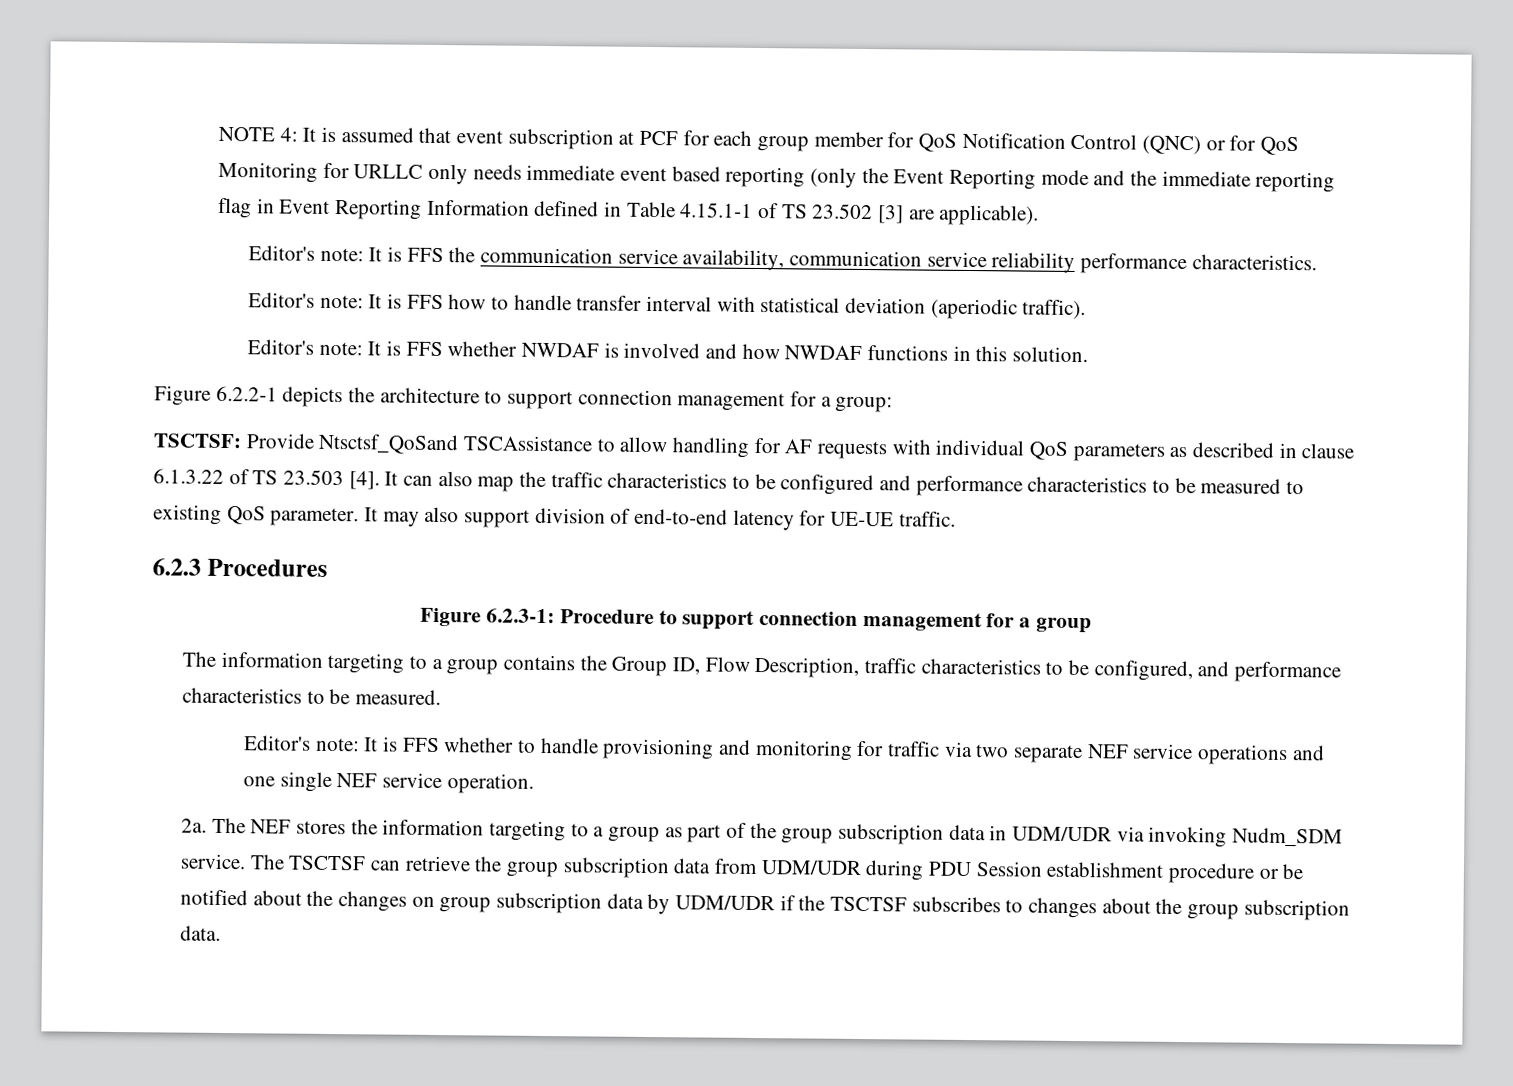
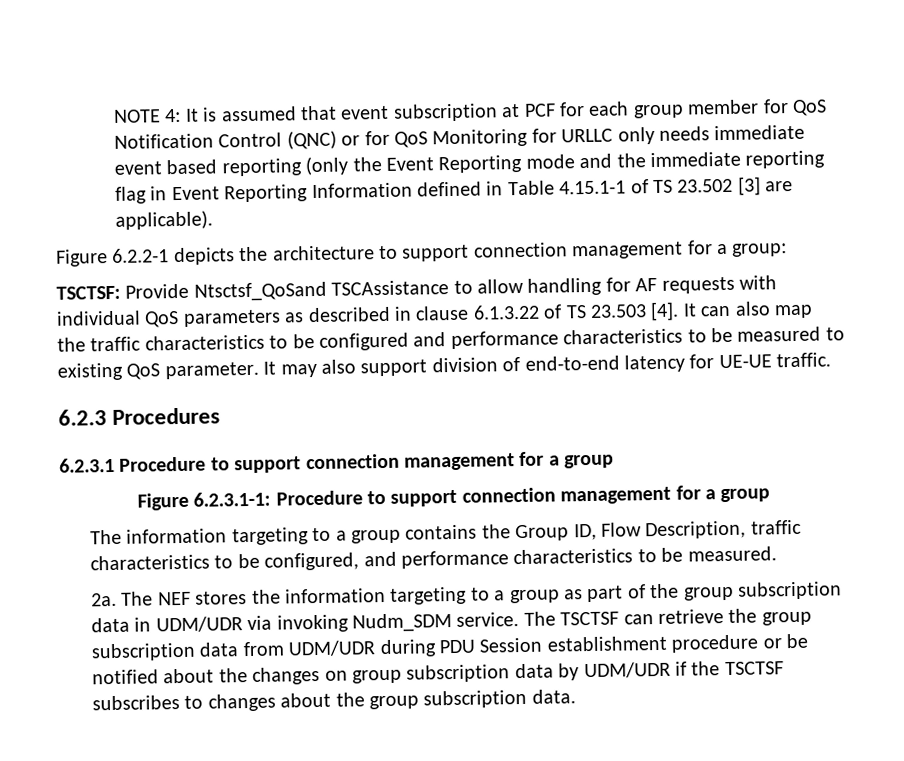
- Editor's note: It is FFS the communication service availability, communication service reliability performance characteristics.
- Editor's note: It is FFS how to handle transfer interval with statistical deviation (aperiodic traffic).
- Editor's note: It is FFS whether NWDAF is involved and how NWDAF functions in this solution.
- Figure 6.2.3-1: Procedure to support connection management for a group
+ 6.2.3.1 Procedure to support connection management for a group
+ Figure 6.2.3.1-1: Procedure to support connection management for a group
- Editor's note: It is FFS whether to handle provisioning and monitoring for traffic via two separate NEF service operations and one single NEF service operation.

